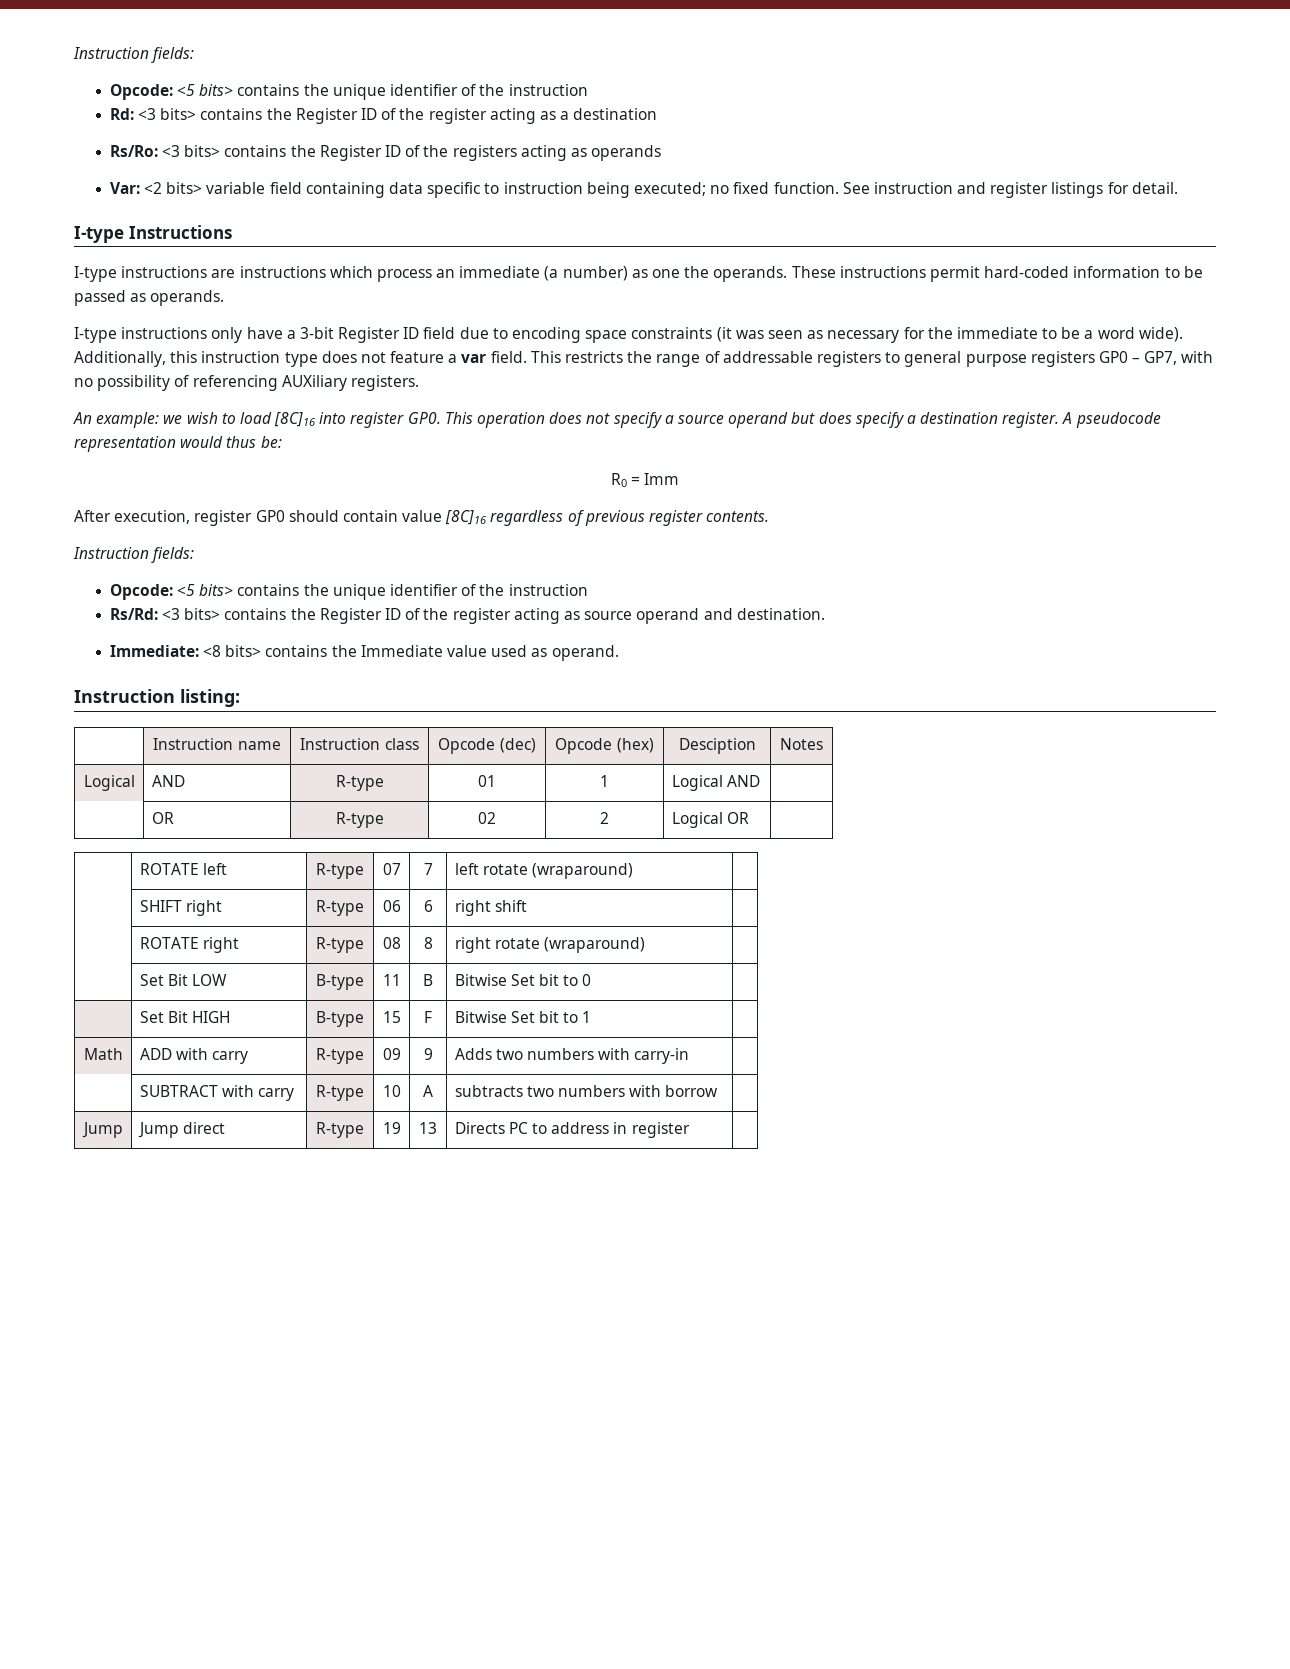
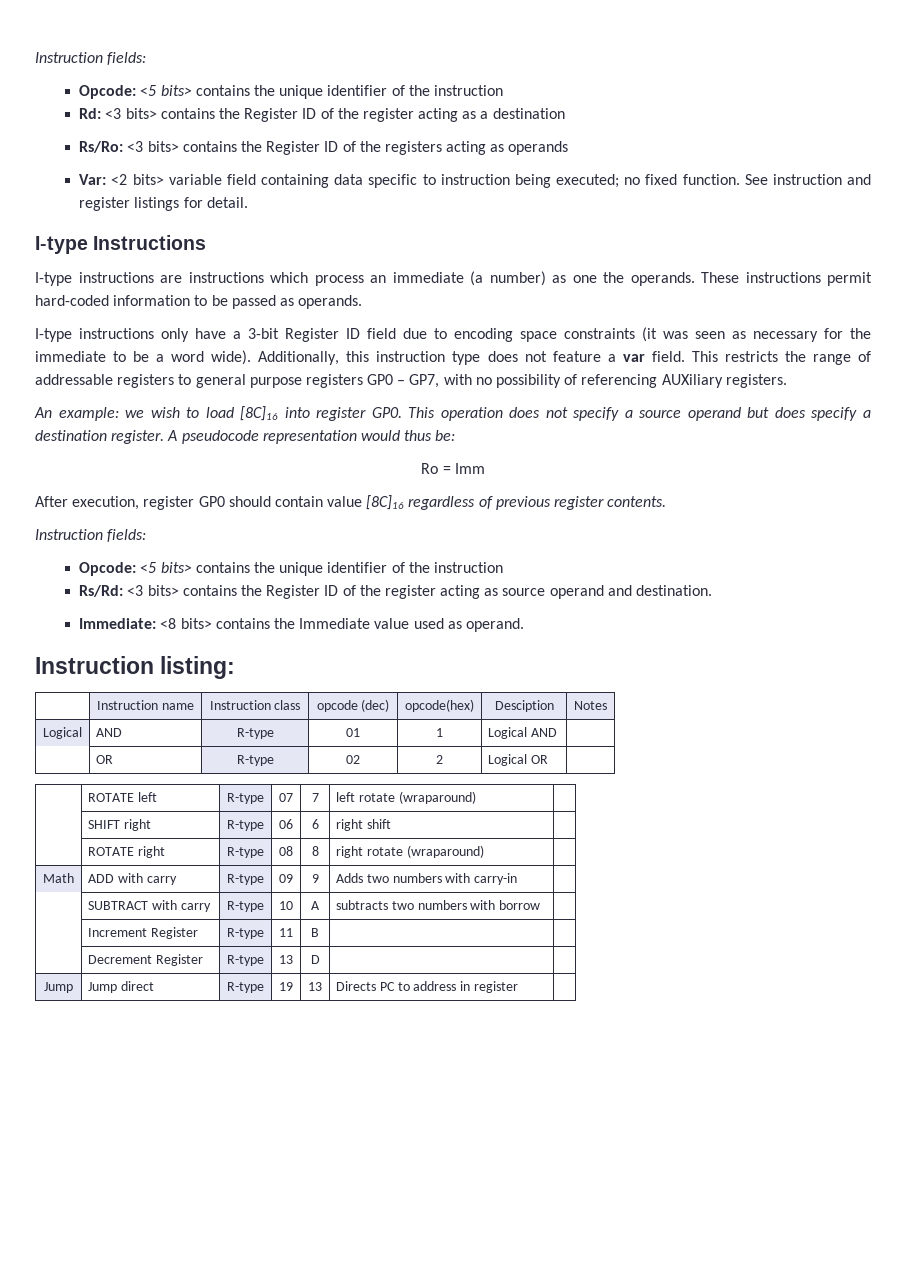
- R0 = Imm
+ Ro = Imm
- | Instruction name | Instruction class | Opcode (dec) | Opcode (hex) | Desciption | Notes
+ | Instruction name | Instruction class | opcode (dec) | opcode(hex) | Desciption | Notes
- | Set Bit LOW | B-type | 11 | B | Bitwise Set bit to 0 |
- | Set Bit HIGH | B-type | 15 | F | Bitwise Set bit to 1 |
+ | Increment Register | R-type | 11 | B | |
+ | Decrement Register | R-type | 13 | D | |

